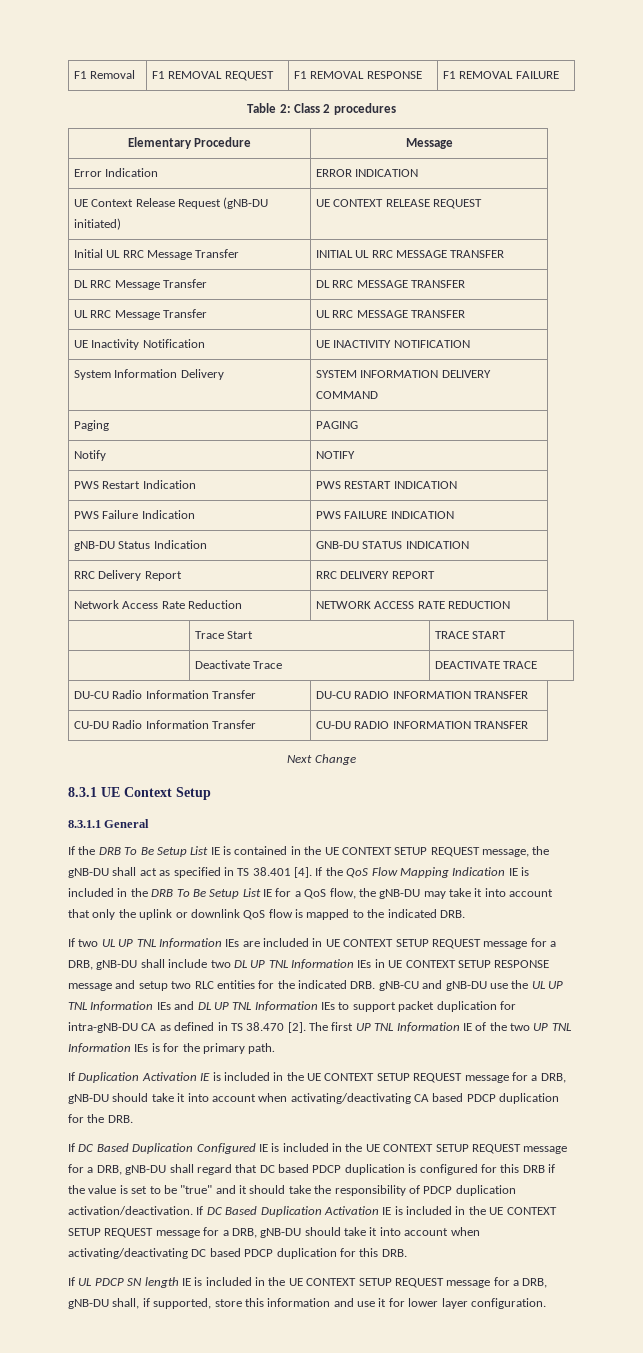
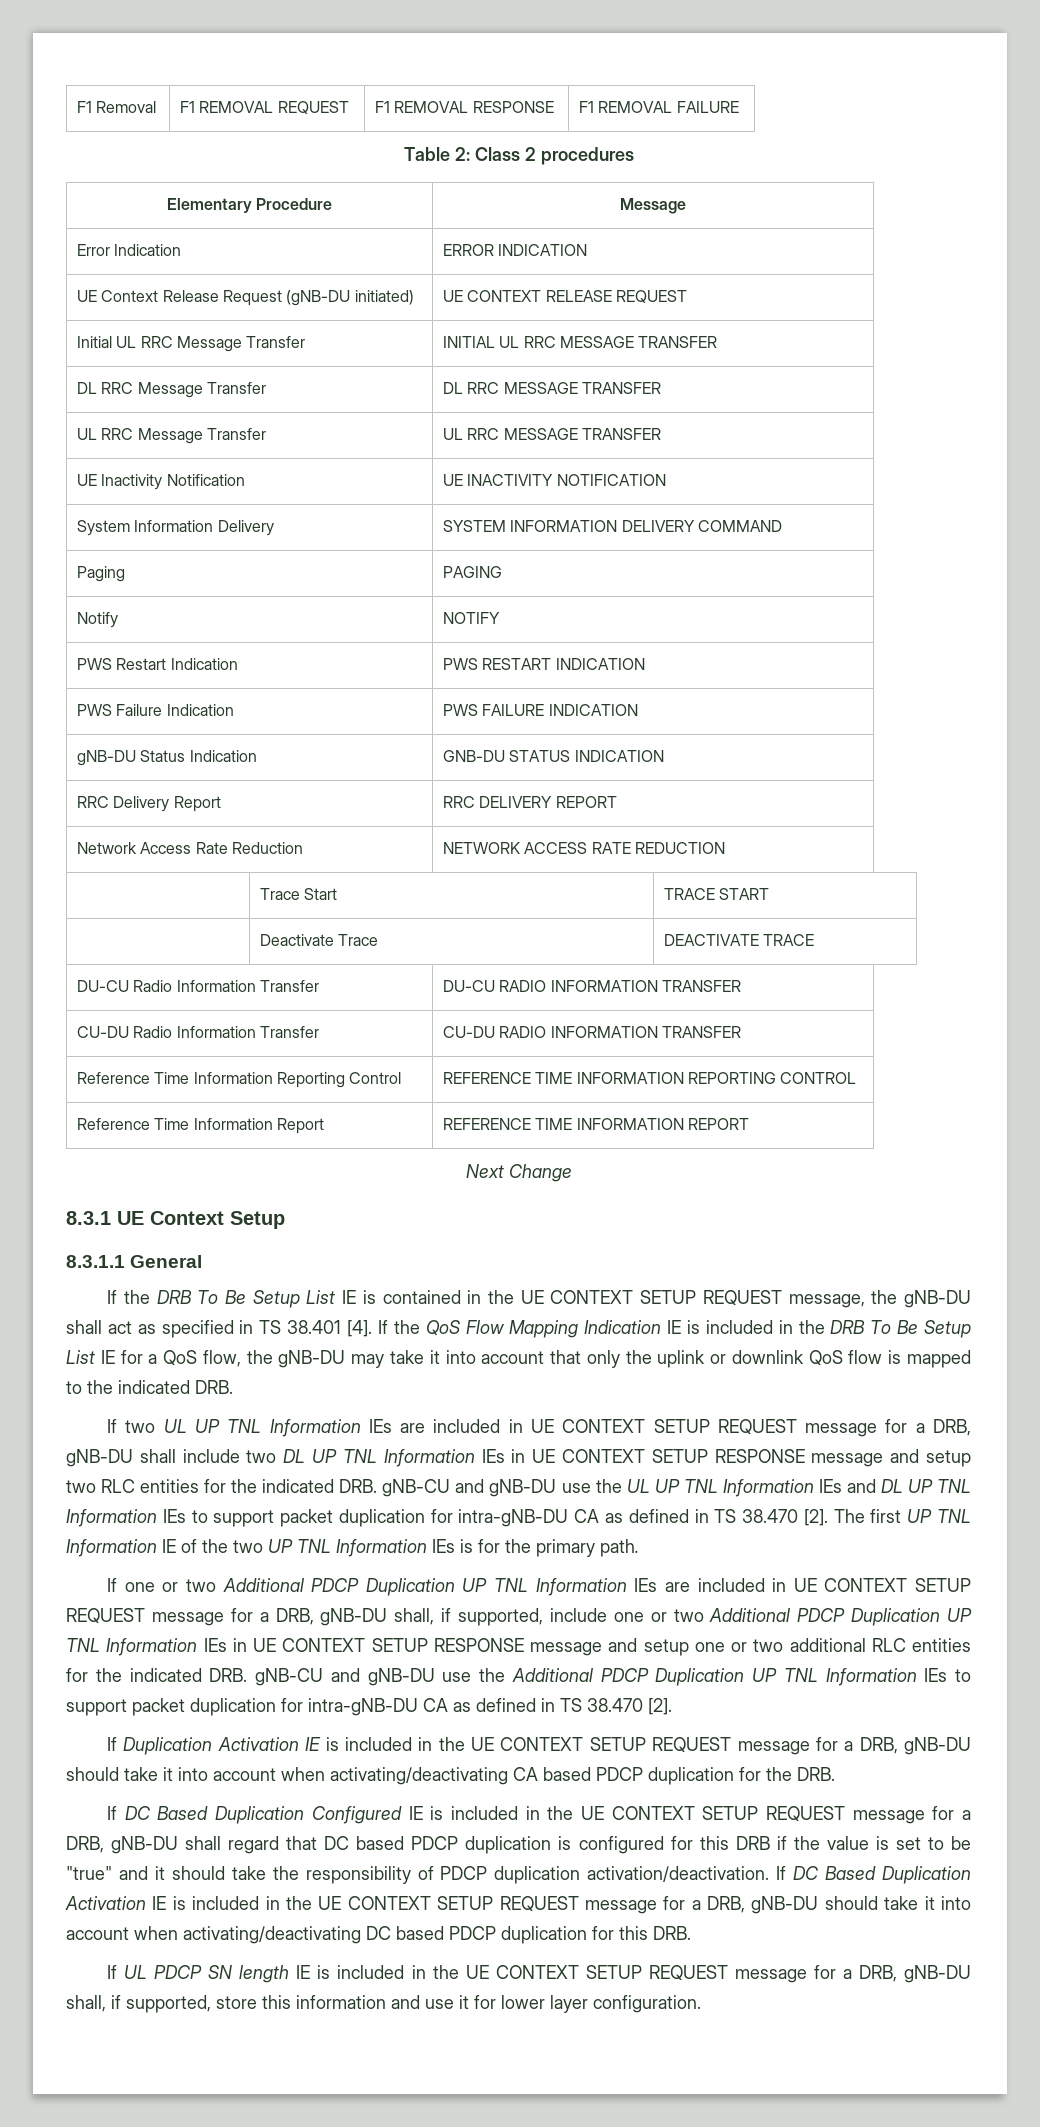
+ Reference Time Information Reporting Control | REFERENCE TIME INFORMATION REPORTING CONTROL
+ Reference Time Information Report | REFERENCE TIME INFORMATION REPORT
+ If one or two Additional PDCP Duplication UP TNL Information IEs are included in UE CONTEXT SETUP REQUEST message for a DRB, gNB-DU shall, if supported, include one or two Additional PDCP Duplication UP TNL Information IEs in UE CONTEXT SETUP RESPONSE message and setup one or two additional RLC entities for the indicated DRB. gNB-CU and gNB-DU use the Additional PDCP Duplication UP TNL Information IEs to support packet duplication for intra-gNB-DU CA as defined in TS 38.470 [2].

